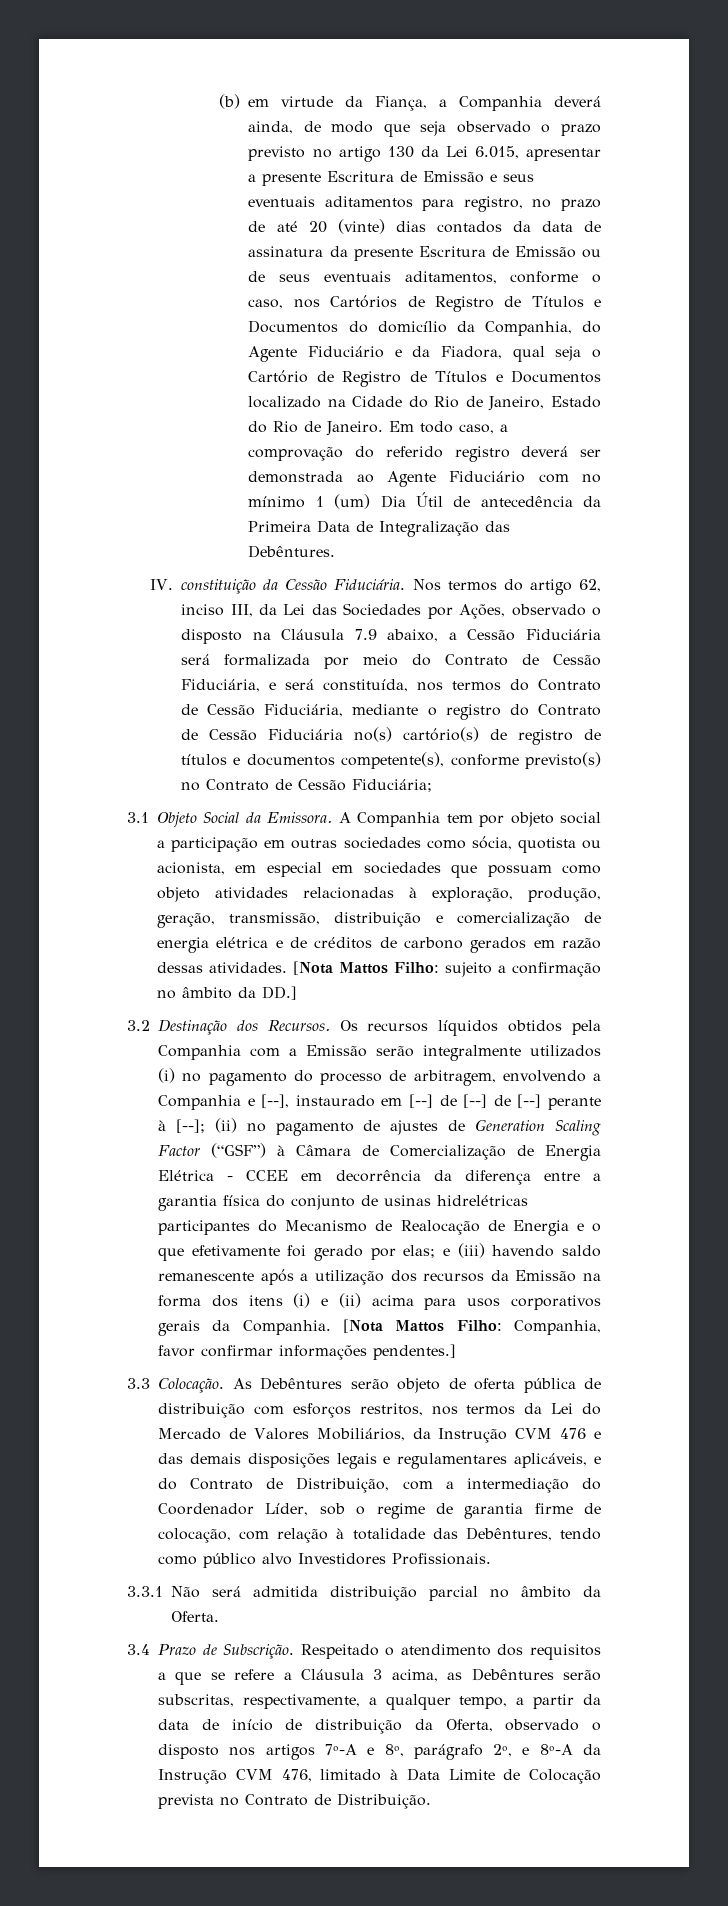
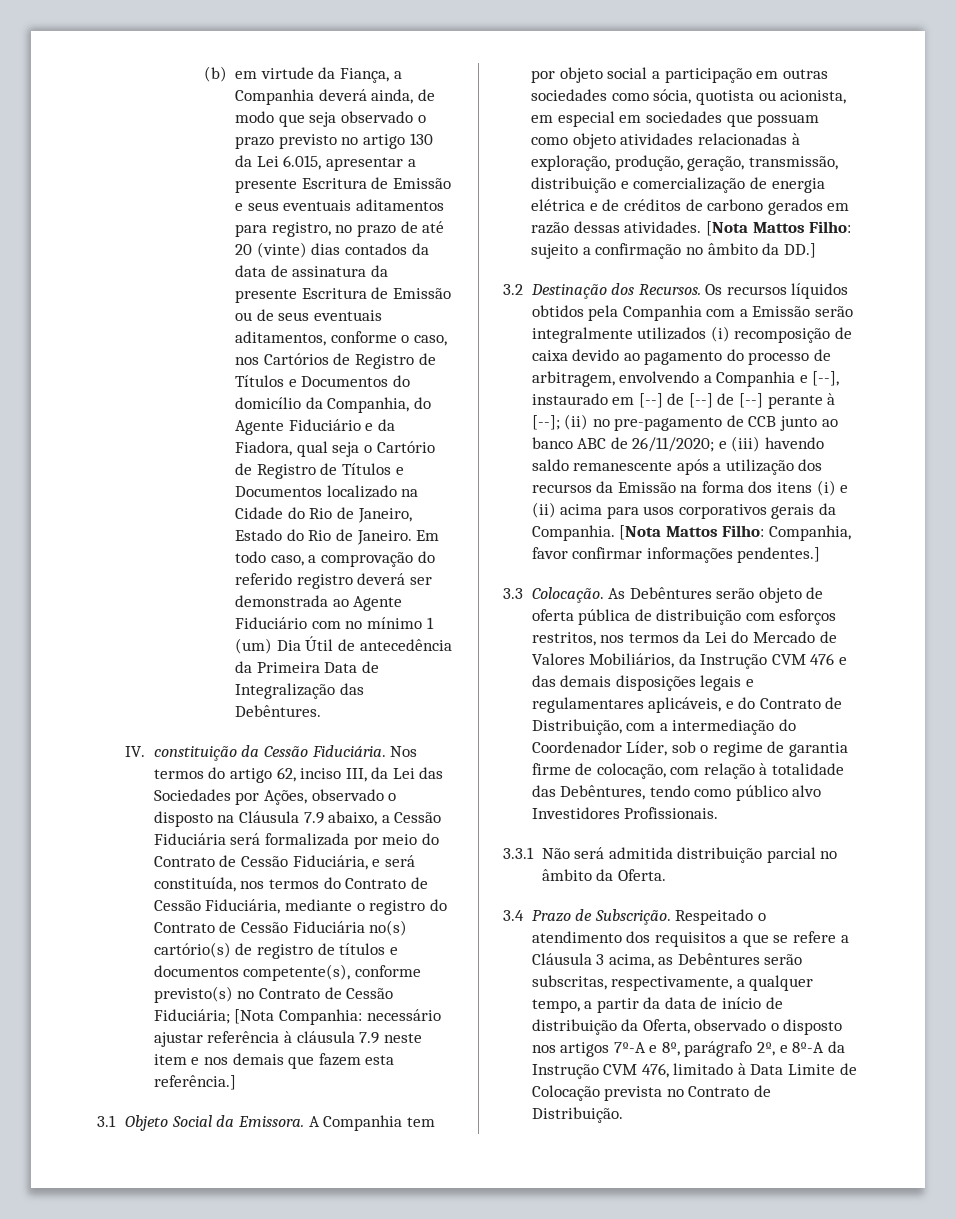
+ [Nota Companhia: necessário ajustar referência à cláusula 7.9 neste item e nos demais que fazem esta referência.]
- Os recursos líquidos obtidos pela Companhia com a Emissão serão integralmente utilizados (i) no pagamento do processo de arbitragem, envolvendo a Companhia e [--], instaurado em [--] de [--] de [--] perante à [--];
+ Os recursos líquidos obtidos pela Companhia com a Emissão serão integralmente utilizados (i) recomposição de caixa devido ao pagamento do processo de arbitragem, envolvendo a Companhia e [--], instaurado em [--] de [--] de [--] perante à [--];
- (ii) no pagamento de ajustes de Generation Scaling Factor (“GSF”) à Câmara de Comercialização de Energia Elétrica - CCEE em decorrência da diferença entre a garantia física do conjunto de usinas hidrelétricas participantes do Mecanismo de Realocação de Energia e o que efetivamente foi gerado por elas;
+ (ii) no pre-pagamento de CCB junto ao banco ABC de 26/11/2020;

